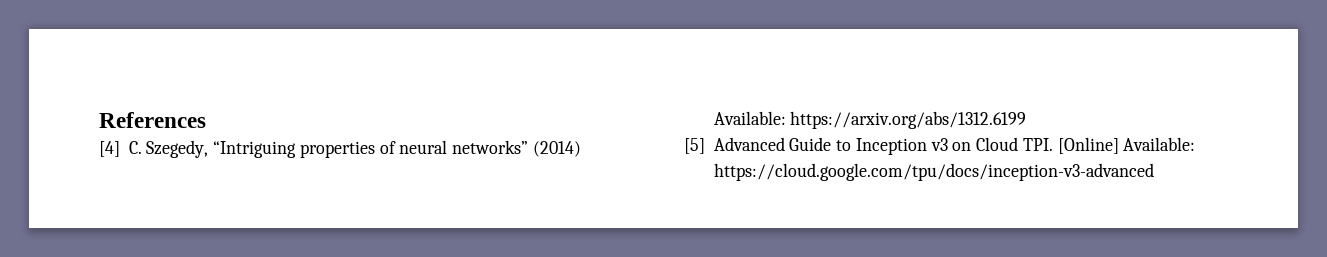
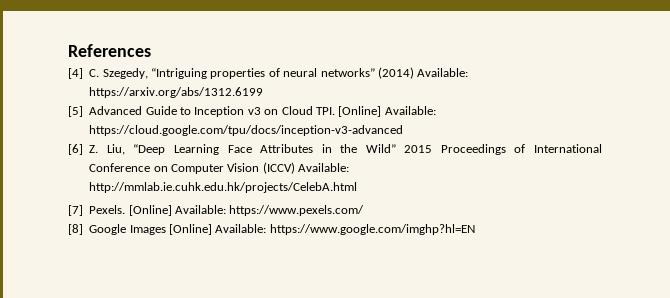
+ [6] Z. Liu, “Deep Learning Face Attributes in the Wild” 2015 Proceedings of International Conference on Computer Vision (ICCV) Available: http://mmlab.ie.cuhk.edu.hk/projects/CelebA.html
+ [7] Pexels. [Online] Available: https://www.pexels.com/
+ [8] Google Images [Online] Available: https://www.google.com/imghp?hl=EN

